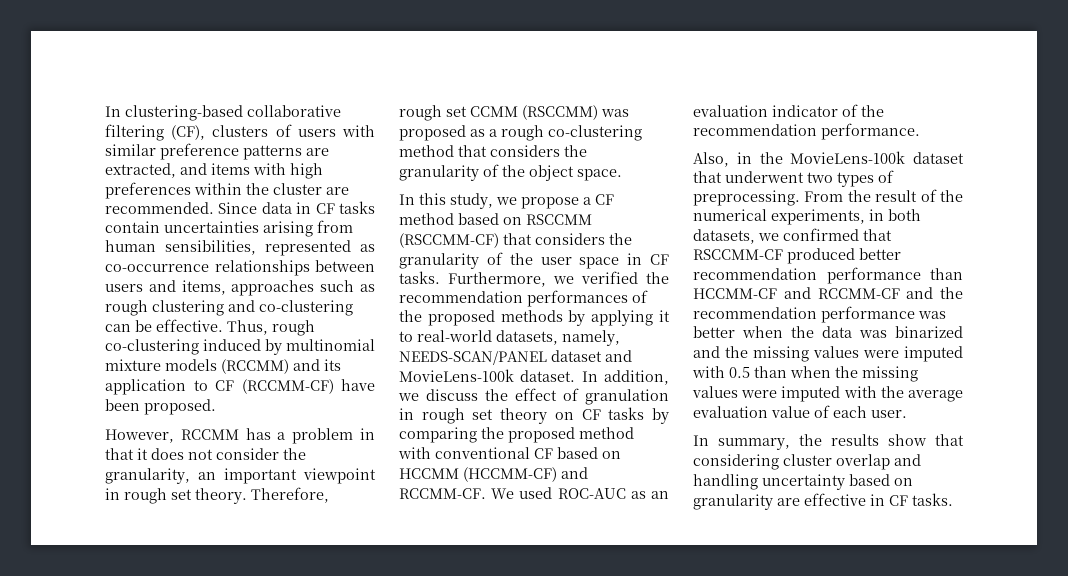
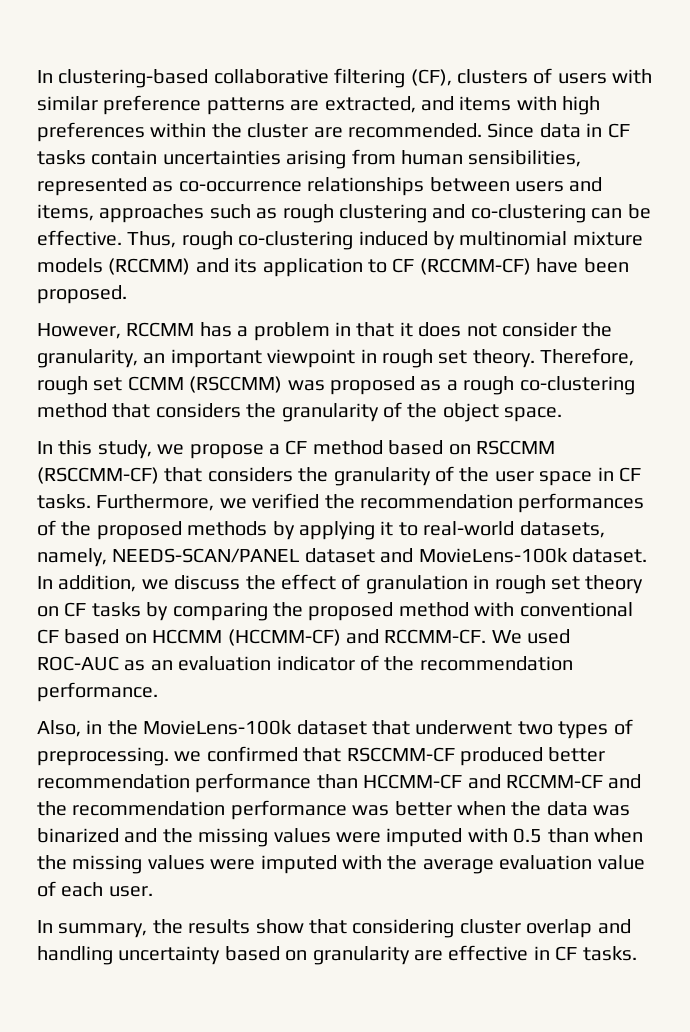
- Also, in the MovieLens-100k dataset that underwent two types of preprocessing. From the result of the numerical experiments, in both datasets, we confirmed that RSCCMM-CF produced better recommendation performance than HCCMM-CF and RCCMM-CF and the recommendation performance was better when the data was binarized and the missing values were imputed with 0.5 than when the missing values were imputed with the average evaluation value of each user.
+ Also, in the MovieLens-100k dataset that underwent two types of preprocessing. we confirmed that RSCCMM-CF produced better recommendation performance than HCCMM-CF and RCCMM-CF and the recommendation performance was better when the data was binarized and the missing values were imputed with 0.5 than when the missing values were imputed with the average evaluation value of each user.

